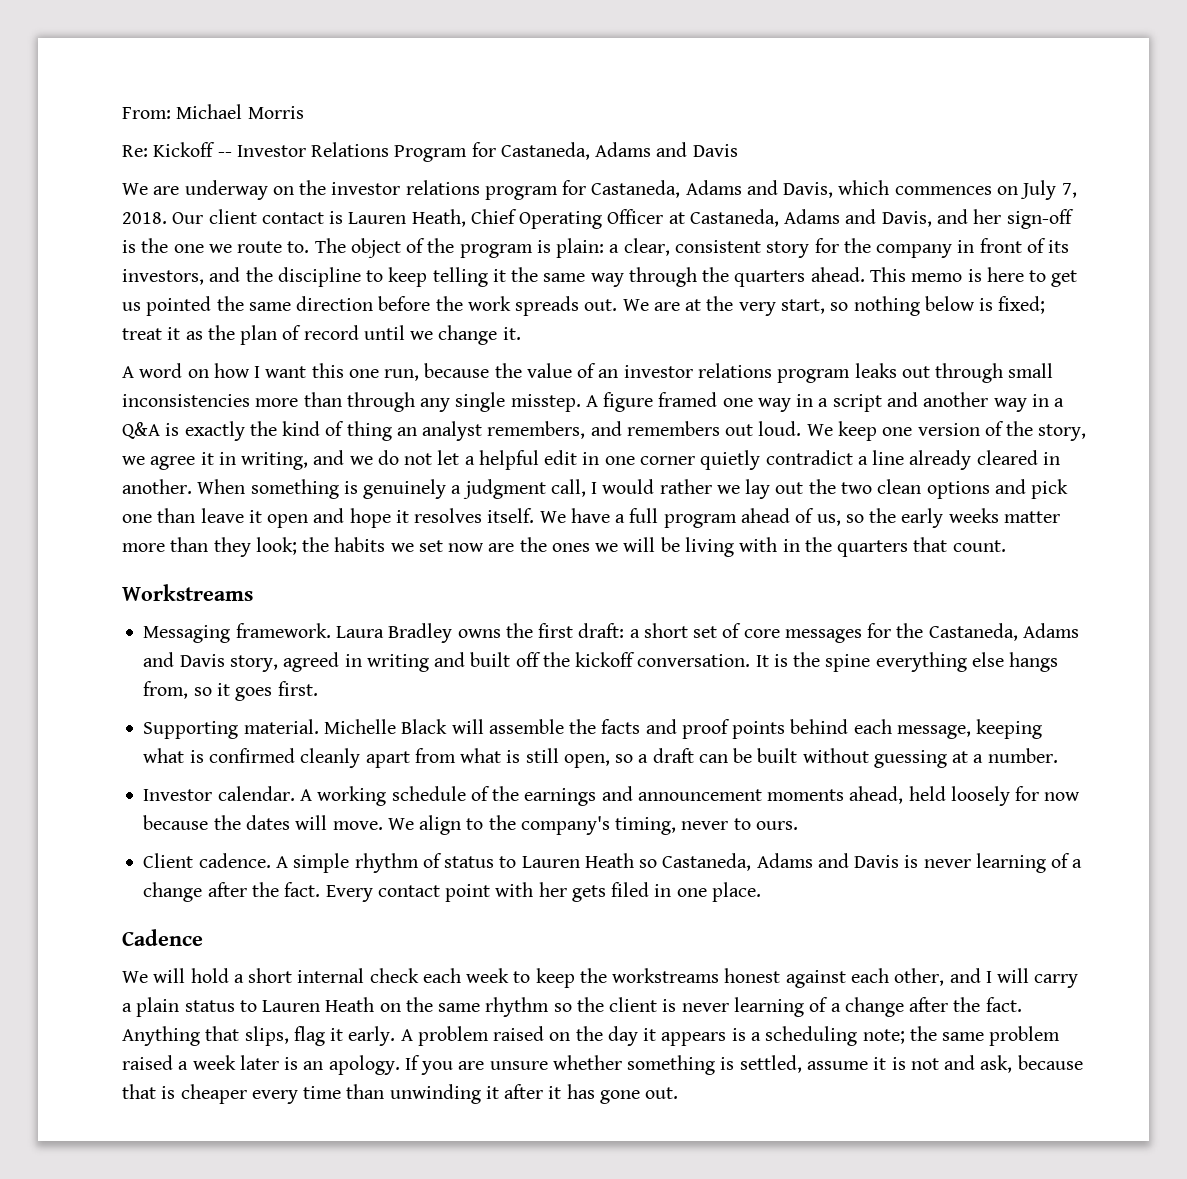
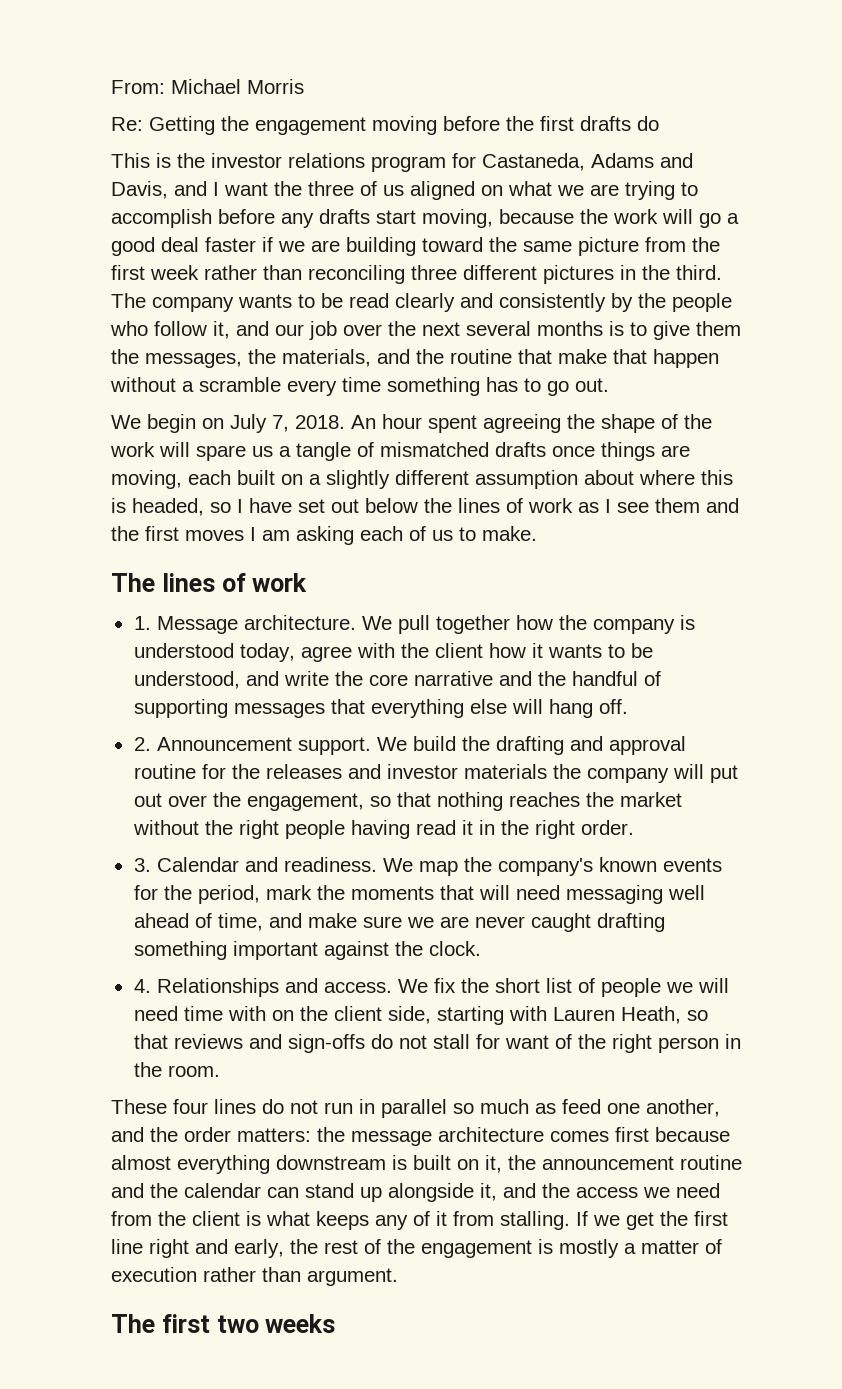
- Re: Kickoff -- Investor Relations Program for Castaneda, Adams and Davis
- We are underway on the investor relations program for Castaneda, Adams and Davis, which commences on July 7, 2018. Our client contact is Lauren Heath, Chief Operating Officer at Castaneda, Adams and Davis, and her sign-off is the one we route to. The object of the program is plain: a clear, consistent story for the company in front of its investors, and the discipline to keep telling it the same way through the quarters ahead. This memo is here to get us pointed the same direction before the work spreads out. We are at the very start, so nothing below is fixed; treat it as the plan of record until we change it.
- A word on how I want this one run, because the value of an investor relations program leaks out through small inconsistencies more than through any single misstep. A figure framed one way in a script and another way in a Q&A is exactly the kind of thing an analyst remembers, and remembers out loud. We keep one version of the story, we agree it in writing, and we do not let a helpful edit in one corner quietly contradict a line already cleared in another. When something is genuinely a judgment call, I would rather we lay out the two clean options and pick one than leave it open and hope it resolves itself. We have a full program ahead of us, so the early weeks matter more than they look; the habits we set now are the ones we will be living with in the quarters that count.
- Workstreams
- Messaging framework. Laura Bradley owns the first draft: a short set of core messages for the Castaneda, Adams and Davis story, agreed in writing and built off the kickoff conversation. It is the spine everything else hangs from, so it goes first.
- Supporting material. Michelle Black will assemble the facts and proof points behind each message, keeping what is confirmed cleanly apart from what is still open, so a draft can be built without guessing at a number.
- Investor calendar. A working schedule of the earnings and announcement moments ahead, held loosely for now because the dates will move. We align to the company's timing, never to ours.
- Client cadence. A simple rhythm of status to Lauren Heath so Castaneda, Adams and Davis is never learning of a change after the fact. Every contact point with her gets filed in one place.
- Cadence
- We will hold a short internal check each week to keep the workstreams honest against each other, and I will carry a plain status to Lauren Heath on the same rhythm so the client is never learning of a change after the fact. Anything that slips, flag it early. A problem raised on the day it appears is a scheduling note; the same problem raised a week later is an apology. If you are unsure whether something is settled, assume it is not and ask, because that is cheaper every time than unwinding it after it has gone out.
+ Re: Getting the engagement moving before the first drafts do
+ This is the investor relations program for Castaneda, Adams and Davis, and I want the three of us aligned on what we are trying to accomplish before any drafts start moving, because the work will go a good deal faster if we are building toward the same picture from the first week rather than reconciling three different pictures in the third. The company wants to be read clearly and consistently by the people who follow it, and our job over the next several months is to give them the messages, the materials, and the routine that make that happen without a scramble every time something has to go out.
+ We begin on July 7, 2018. An hour spent agreeing the shape of the work will spare us a tangle of mismatched drafts once things are moving, each built on a slightly different assumption about where this is headed, so I have set out below the lines of work as I see them and the first moves I am asking each of us to make.
+ The lines of work
+ 1. Message architecture. We pull together how the company is understood today, agree with the client how it wants to be understood, and write the core narrative and the handful of supporting messages that everything else will hang off.
+ 2. Announcement support. We build the drafting and approval routine for the releases and investor materials the company will put out over the engagement, so that nothing reaches the market without the right people having read it in the right order.
+ 3. Calendar and readiness. We map the company's known events for the period, mark the moments that will need messaging well ahead of time, and make sure we are never caught drafting something important against the clock.
+ 4. Relationships and access. We fix the short list of people we will need time with on the client side, starting with Lauren Heath, so that reviews and sign-offs do not stall for want of the right person in the room.
+ These four lines do not run in parallel so much as feed one another, and the order matters: the message architecture comes first because almost everything downstream is built on it, the announcement routine and the calendar can stand up alongside it, and the access we need from the client is what keeps any of it from stalling. If we get the first line right and early, the rest of the engagement is mostly a matter of execution rather than argument.
+ The first two weeks

